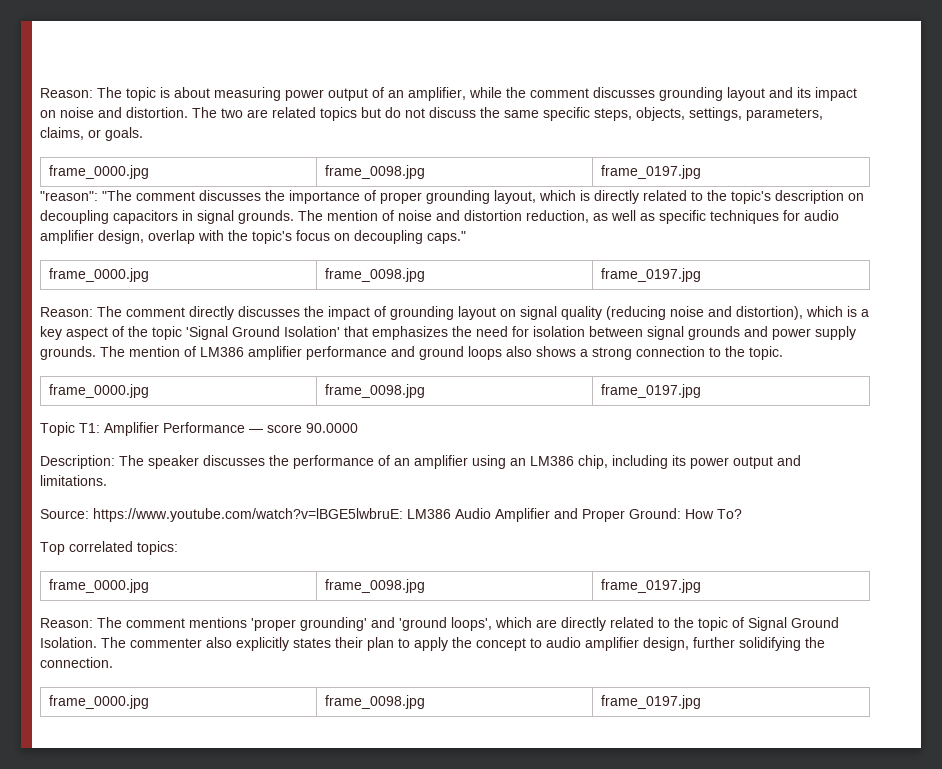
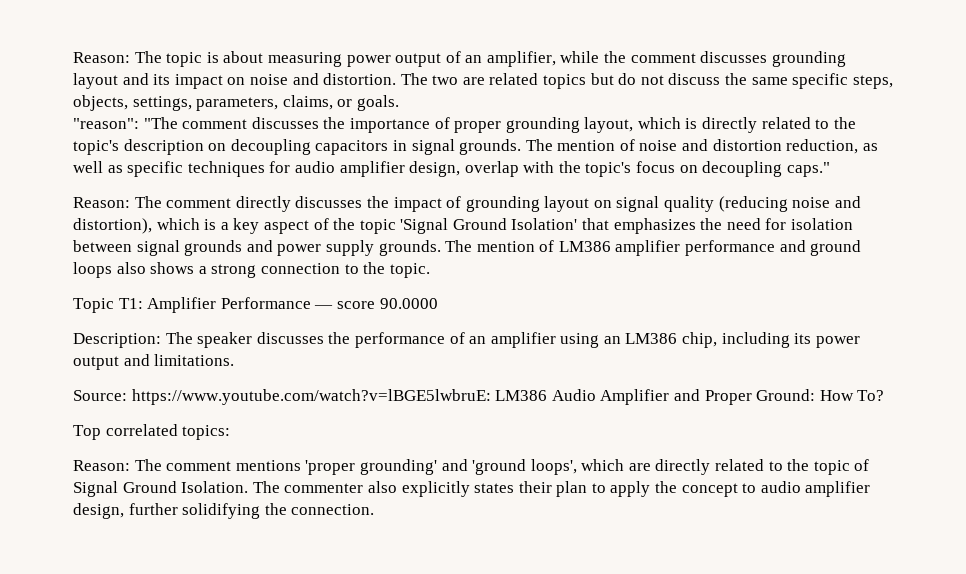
  The two are related topics but do not discuss the same specific steps, objects, settings, parameters, claims, or goals.
- frame_0000.jpg | frame_0098.jpg | frame_0197.jpg
  The mention of noise and distortion reduction, as well as specific techniques for audio amplifier design, overlap with the topic's focus on decoupling caps."
- frame_0000.jpg | frame_0098.jpg | frame_0197.jpg
  The mention of LM386 amplifier performance and ground loops also shows a strong connection to the topic.
- frame_0000.jpg | frame_0098.jpg | frame_0197.jpg
  Top correlated topics:
- frame_0000.jpg | frame_0098.jpg | frame_0197.jpg
  The commenter also explicitly states their plan to apply the concept to audio amplifier design, further solidifying the connection.
- frame_0000.jpg | frame_0098.jpg | frame_0197.jpg

